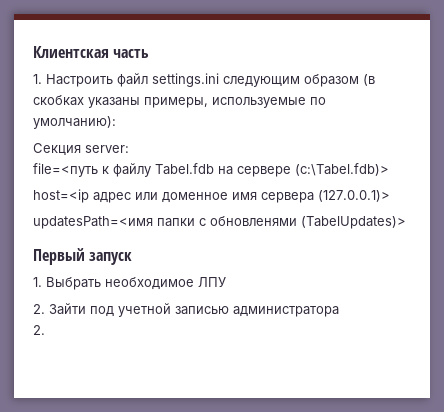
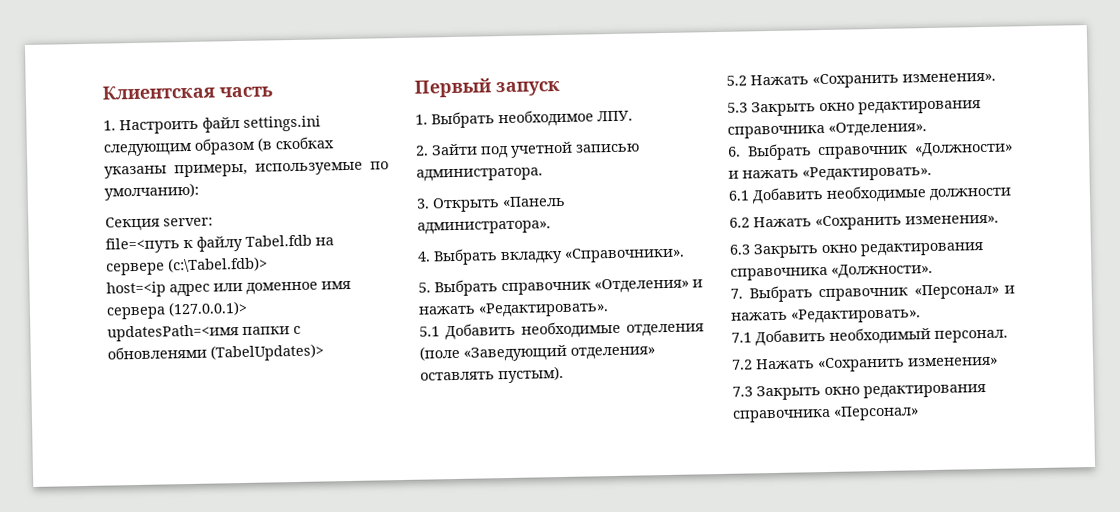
- 1. Выбрать необходимое ЛПУ
+ 1. Выбрать необходимое ЛПУ.
- 2. Зайти под учетной записью администратора
- 2.
+ 2. Зайти под учетной записью администратора.
+ 3. Открыть «Панель администратора».
+ 4. Выбрать вкладку «Справочники».
+ 5. Выбрать справочник «Отделения» и нажать «Редактировать».
+ 5.1 Добавить необходимые отделения (поле «Заведующий отделения» оставлять пустым).
+ 5.2 Нажать «Сохранить изменения».
+ 5.3 Закрыть окно редактирования справочника «Отделения».
+ 6. Выбрать справочник «Должности» и нажать «Редактировать».
+ 6.1 Добавить необходимые должности
+ 6.2 Нажать «Сохранить изменения».
+ 6.3 Закрыть окно редактирования справочника «Должности».
+ 7. Выбрать справочник «Персонал» и нажать «Редактировать».
+ 7.1 Добавить необходимый персонал.
+ 7.2 Нажать «Сохранить изменения»
+ 7.3 Закрыть окно редактирования справочника «Персонал»

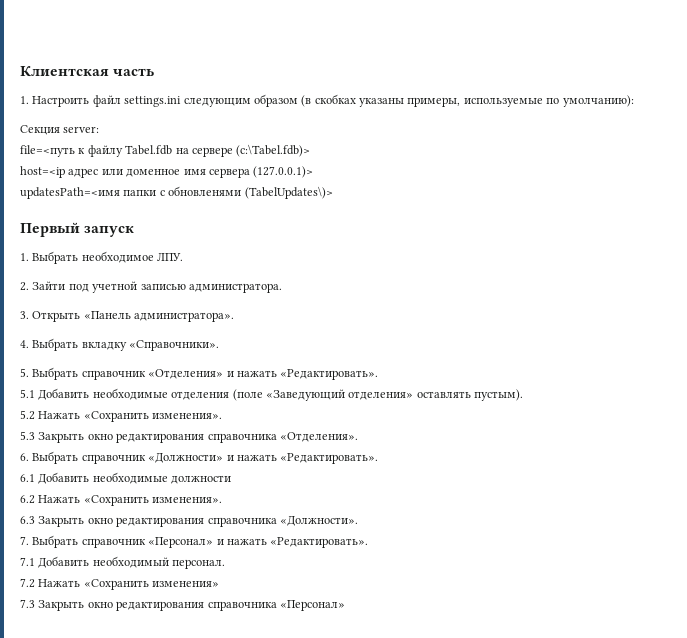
- updatesPath=<имя папки с обновленями (TabelUpdates)>
+ updatesPath=<имя папки с обновленями (TabelUpdates\)>

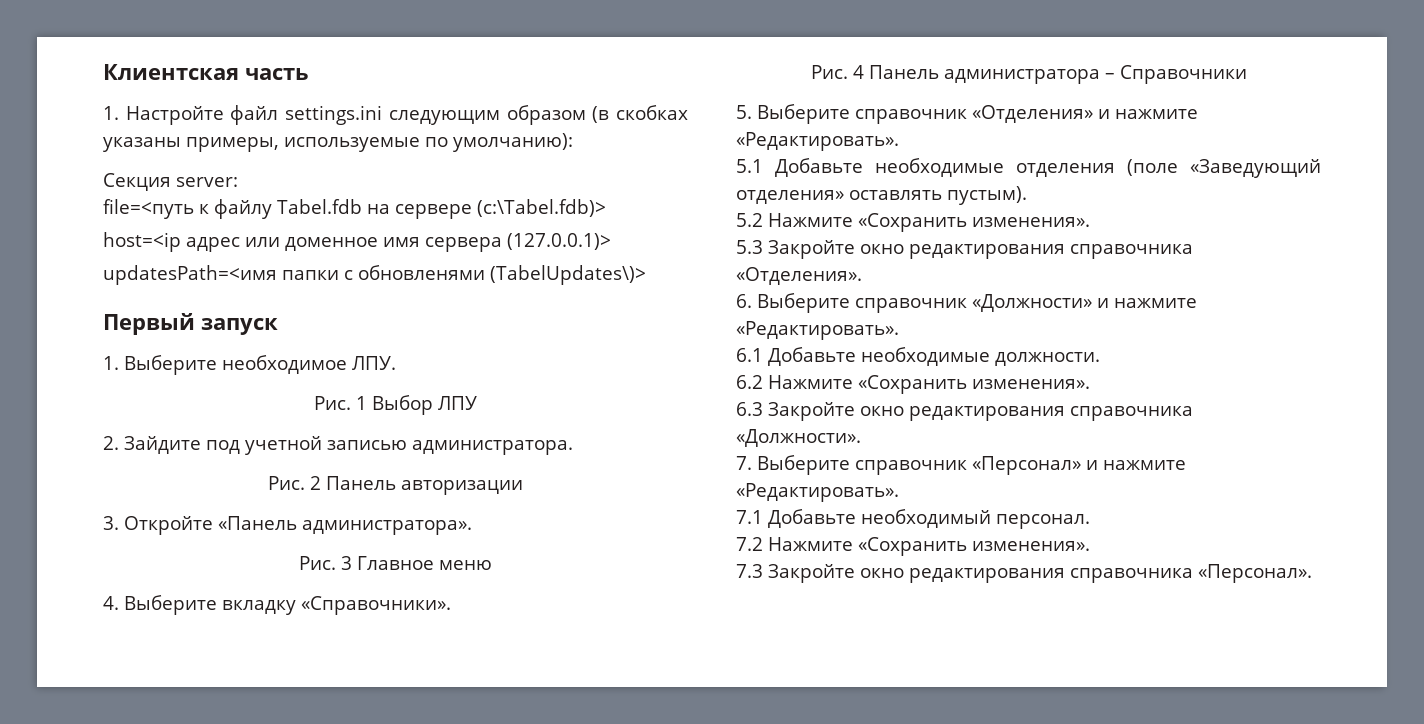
- 1. Настроить файл settings.ini следующим образом (в скобках указаны примеры, используемые по умолчанию):
+ 1. Настройте файл settings.ini следующим образом (в скобках указаны примеры, используемые по умолчанию):
- 1. Выбрать необходимое ЛПУ.
+ 1. Выберите необходимое ЛПУ.
+ Рис. 1 Выбор ЛПУ
- 2. Зайти под учетной записью администратора.
+ 2. Зайдите под учетной записью администратора.
+ Рис. 2 Панель авторизации
- 3. Открыть «Панель администратора».
+ 3. Откройте «Панель администратора».
+ Рис. 3 Главное меню
- 4. Выбрать вкладку «Справочники».
+ 4. Выберите вкладку «Справочники».
+ Рис. 4 Панель администратора – Справочники
- 5. Выбрать справочник «Отделения» и нажать «Редактировать».
+ 5. Выберите справочник «Отделения» и нажмите «Редактировать».
- 5.1 Добавить необходимые отделения (поле «Заведующий отделения» оставлять пустым).
+ 5.1 Добавьте необходимые отделения (поле «Заведующий отделения» оставлять пустым).
- 5.2 Нажать «Сохранить изменения».
+ 5.2 Нажмите «Сохранить изменения».
- 5.3 Закрыть окно редактирования справочника «Отделения».
+ 5.3 Закройте окно редактирования справочника «Отделения».
- 6. Выбрать справочник «Должности» и нажать «Редактировать».
+ 6. Выберите справочник «Должности» и нажмите «Редактировать».
- 6.1 Добавить необходимые должности
+ 6.1 Добавьте необходимые должности.
- 6.2 Нажать «Сохранить изменения».
+ 6.2 Нажмите «Сохранить изменения».
- 6.3 Закрыть окно редактирования справочника «Должности».
+ 6.3 Закройте окно редактирования справочника «Должности».
- 7. Выбрать справочник «Персонал» и нажать «Редактировать».
+ 7. Выберите справочник «Персонал» и нажмите «Редактировать».
- 7.1 Добавить необходимый персонал.
+ 7.1 Добавьте необходимый персонал.
- 7.2 Нажать «Сохранить изменения»
+ 7.2 Нажмите «Сохранить изменения».
- 7.3 Закрыть окно редактирования справочника «Персонал»
+ 7.3 Закройте окно редактирования справочника «Персонал».

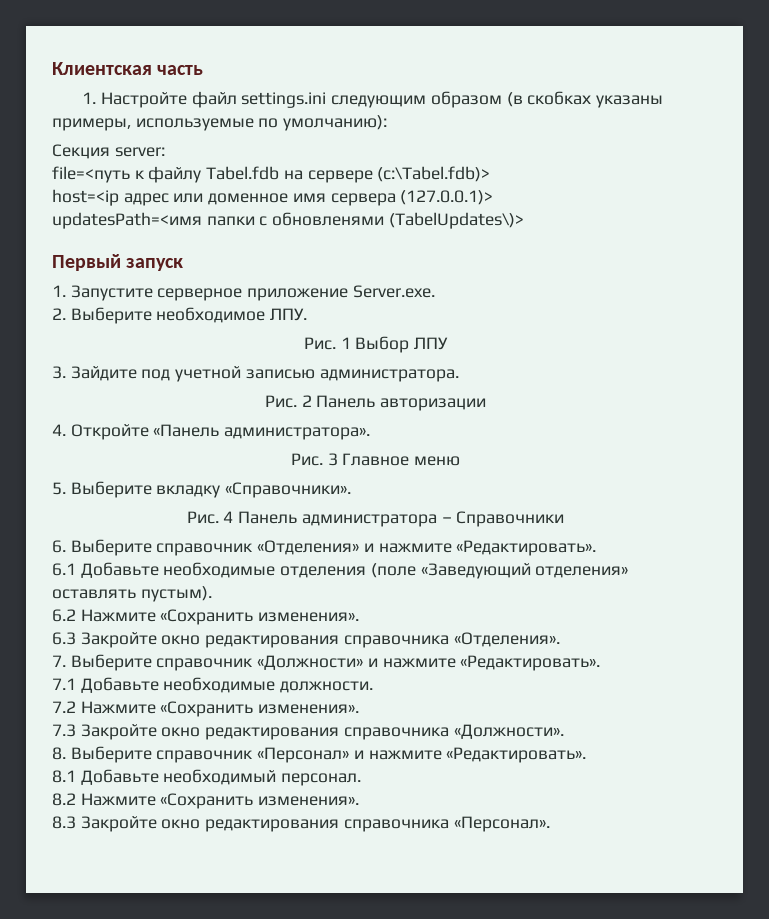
- 1. Выберите необходимое ЛПУ.
+ 1. Запустите серверное приложение Server.exe.
+ 2. Выберите необходимое ЛПУ.
- 2. Зайдите под учетной записью администратора.
+ 3. Зайдите под учетной записью администратора.
- 3. Откройте «Панель администратора».
+ 4. Откройте «Панель администратора».
- 4. Выберите вкладку «Справочники».
+ 5. Выберите вкладку «Справочники».
- 5. Выберите справочник «Отделения» и нажмите «Редактировать».
+ 6. Выберите справочник «Отделения» и нажмите «Редактировать».
- 5.1 Добавьте необходимые отделения (поле «Заведующий отделения» оставлять пустым).
+ 6.1 Добавьте необходимые отделения (поле «Заведующий отделения» оставлять пустым).
- 5.2 Нажмите «Сохранить изменения».
- 5.3 Закройте окно редактирования справочника «Отделения».
- 6. Выберите справочник «Должности» и нажмите «Редактировать».
- 6.1 Добавьте необходимые должности.
- 6.3 Закройте окно редактирования справочника «Должности».
+ 6.3 Закройте окно редактирования справочника «Отделения».
- 7. Выберите справочник «Персонал» и нажмите «Редактировать».
+ 7. Выберите справочник «Должности» и нажмите «Редактировать».
- 7.1 Добавьте необходимый персонал.
+ 7.1 Добавьте необходимые должности.
- 7.3 Закройте окно редактирования справочника «Персонал».
+ 7.3 Закройте окно редактирования справочника «Должности».
+ 8. Выберите справочник «Персонал» и нажмите «Редактировать».
+ 8.1 Добавьте необходимый персонал.
+ 8.2 Нажмите «Сохранить изменения».
+ 8.3 Закройте окно редактирования справочника «Персонал».

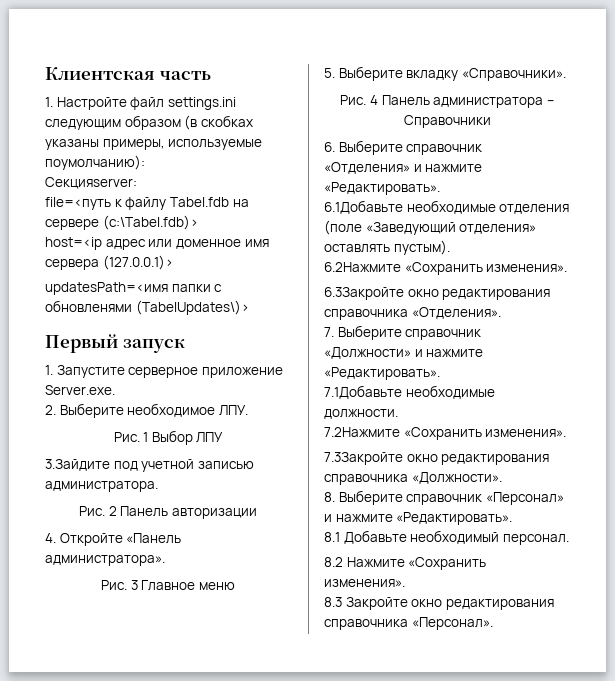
- 1. Настройте файл settings.ini следующим образом (в скобках указаны примеры, используемые по умолчанию):
- Секция server:
+ 1. Настройте файл settings.ini следующим образом (в скобках указаны примеры, используемые поумолчанию):
+ Секцияserver:
- 3. Зайдите под учетной записью администратора.
+ 3.Зайдите под учетной записью администратора.
- 6.1 Добавьте необходимые отделения (поле «Заведующий отделения» оставлять пустым).
+ 6.1Добавьте необходимые отделения (поле «Заведующий отделения» оставлять пустым).
- 6.2 Нажмите «Сохранить изменения».
- 6.3 Закройте окно редактирования справочника «Отделения».
+ 6.2Нажмите «Сохранить изменения».
+ 6.3Закройте окно редактирования справочника «Отделения».
- 7.1 Добавьте необходимые должности.
+ 7.1Добавьте необходимые должности.
- 7.2 Нажмите «Сохранить изменения».
- 7.3 Закройте окно редактирования справочника «Должности».
+ 7.2Нажмите «Сохранить изменения».
+ 7.3Закройте окно редактирования справочника «Должности».

